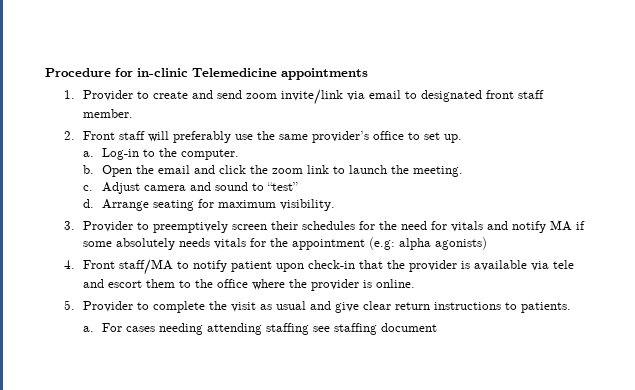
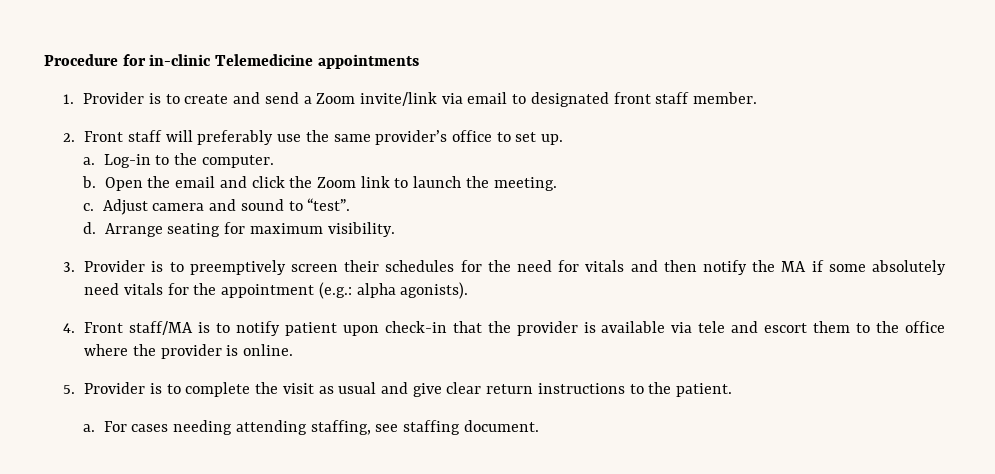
- 1. Provider to create and send zoom invite/link via email to designated front staff member.
+ 1. Provider is to create and send a Zoom invite/link via email to designated front staff member.
- Open the email and click the zoom link to launch the meeting.
+ Open the email and click the Zoom link to launch the meeting.
- Adjust camera and sound to “test”
+ Adjust camera and sound to “test”.
- 3. Provider to preemptively screen their schedules for the need for vitals and notify MA if some absolutely needs vitals for the appointment (e.g: alpha agonists)
+ 3. Provider is to preemptively screen their schedules for the need for vitals and then notify the MA if some absolutely need vitals for the appointment (e.g.: alpha agonists).
- 4. Front staff/MA to notify patient upon check-in that the provider is available via tele and escort them to the office where the provider is online.
+ 4. Front staff/MA is to notify patient upon check-in that the provider is available via tele and escort them to the office where the provider is online.
- 5. Provider to complete the visit as usual and give clear return instructions to patients.
+ 5. Provider is to complete the visit as usual and give clear return instructions to the patient.
- For cases needing attending staffing see staffing document
+ For cases needing attending staffing, see staffing document.

